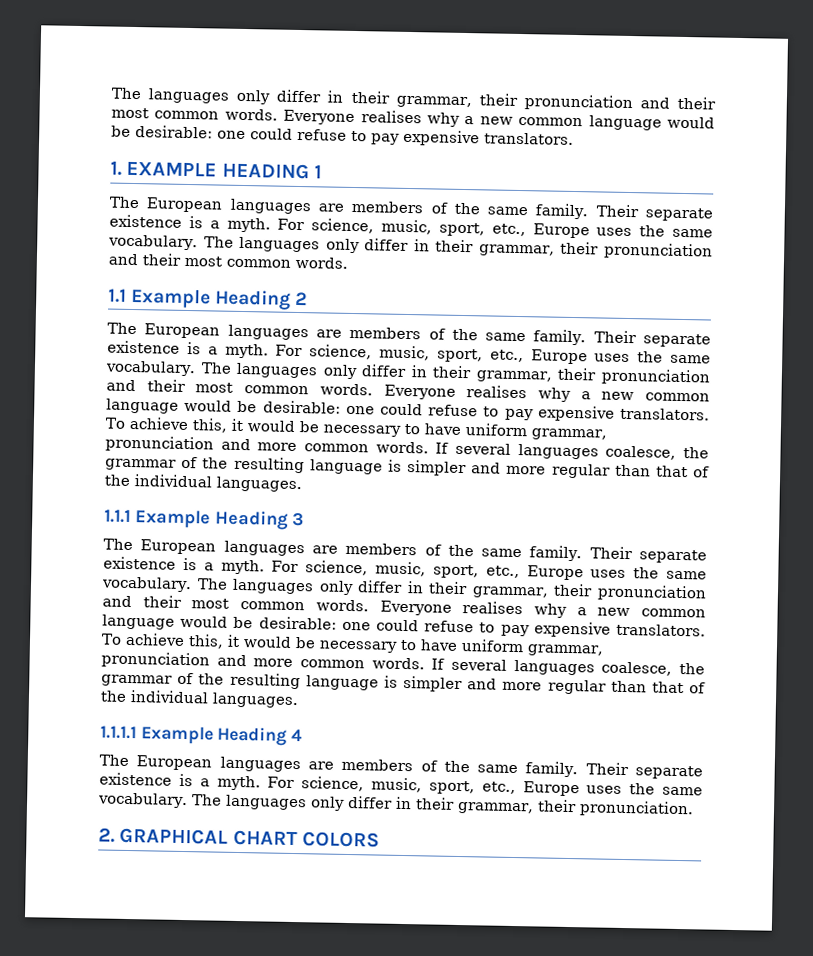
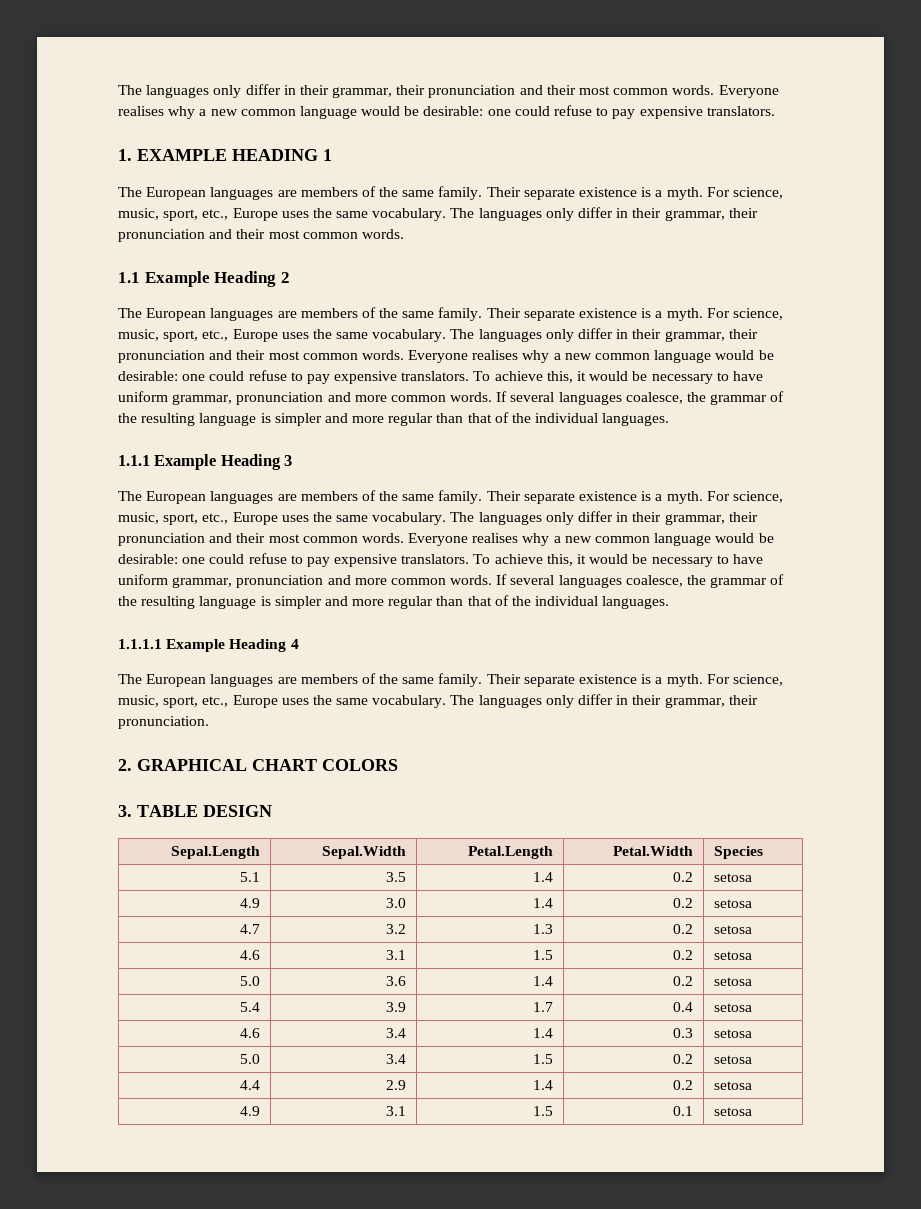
+ 3. TABLE DESIGN
+ Sepal.Length | Sepal.Width | Petal.Length | Petal.Width | Species
+ 5.1 | 3.5 | 1.4 | 0.2 | setosa
+ 4.9 | 3.0 | 1.4 | 0.2 | setosa
+ 4.7 | 3.2 | 1.3 | 0.2 | setosa
+ 4.6 | 3.1 | 1.5 | 0.2 | setosa
+ 5.0 | 3.6 | 1.4 | 0.2 | setosa
+ 5.4 | 3.9 | 1.7 | 0.4 | setosa
+ 4.6 | 3.4 | 1.4 | 0.3 | setosa
+ 5.0 | 3.4 | 1.5 | 0.2 | setosa
+ 4.4 | 2.9 | 1.4 | 0.2 | setosa
+ 4.9 | 3.1 | 1.5 | 0.1 | setosa

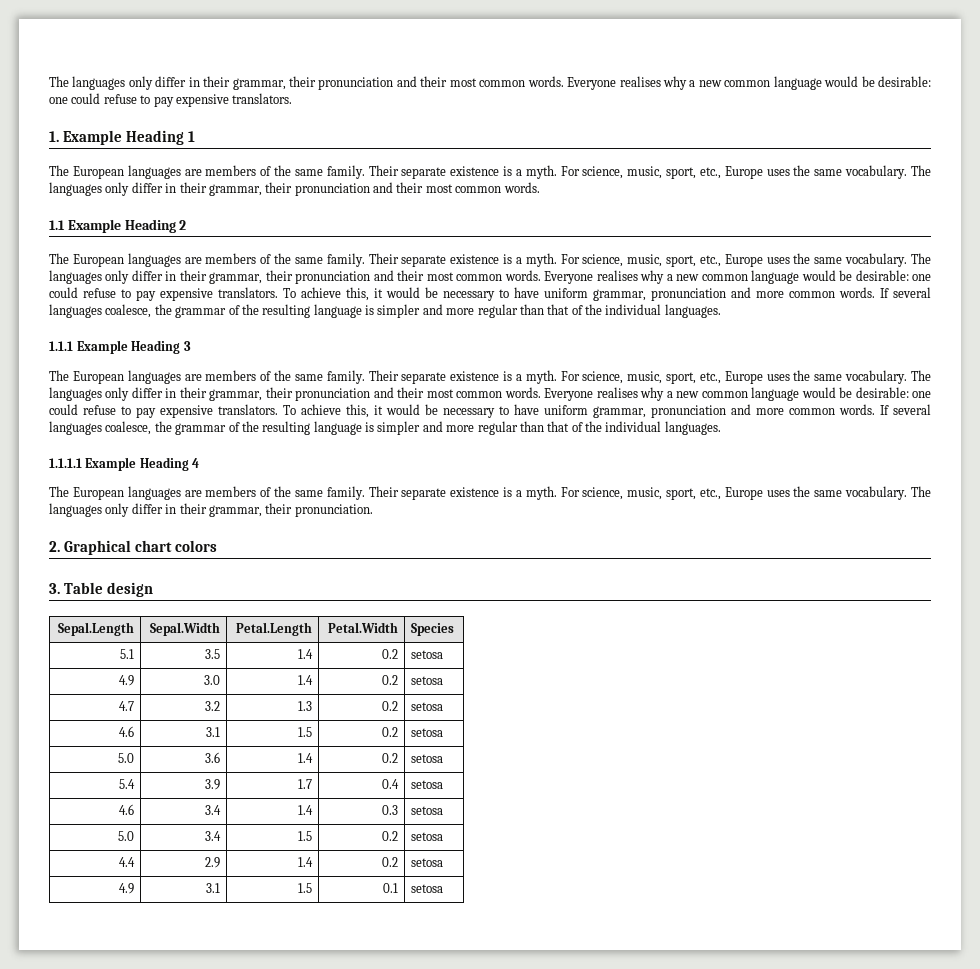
- 1. EXAMPLE HEADING 1
+ 1. Example Heading 1
- 2. GRAPHICAL CHART COLORS
+ 2. Graphical chart colors
- 3. TABLE DESIGN
+ 3. Table design

